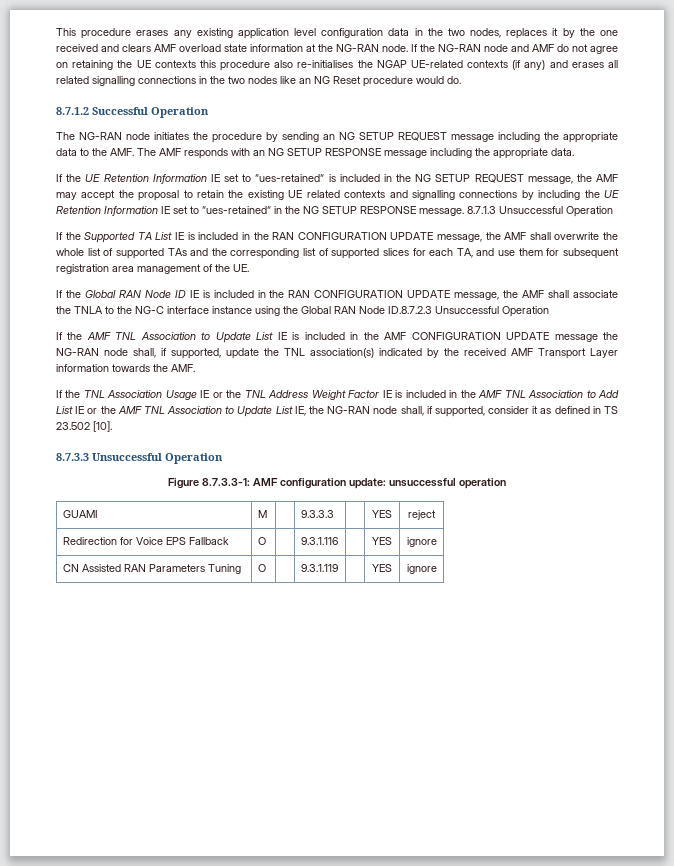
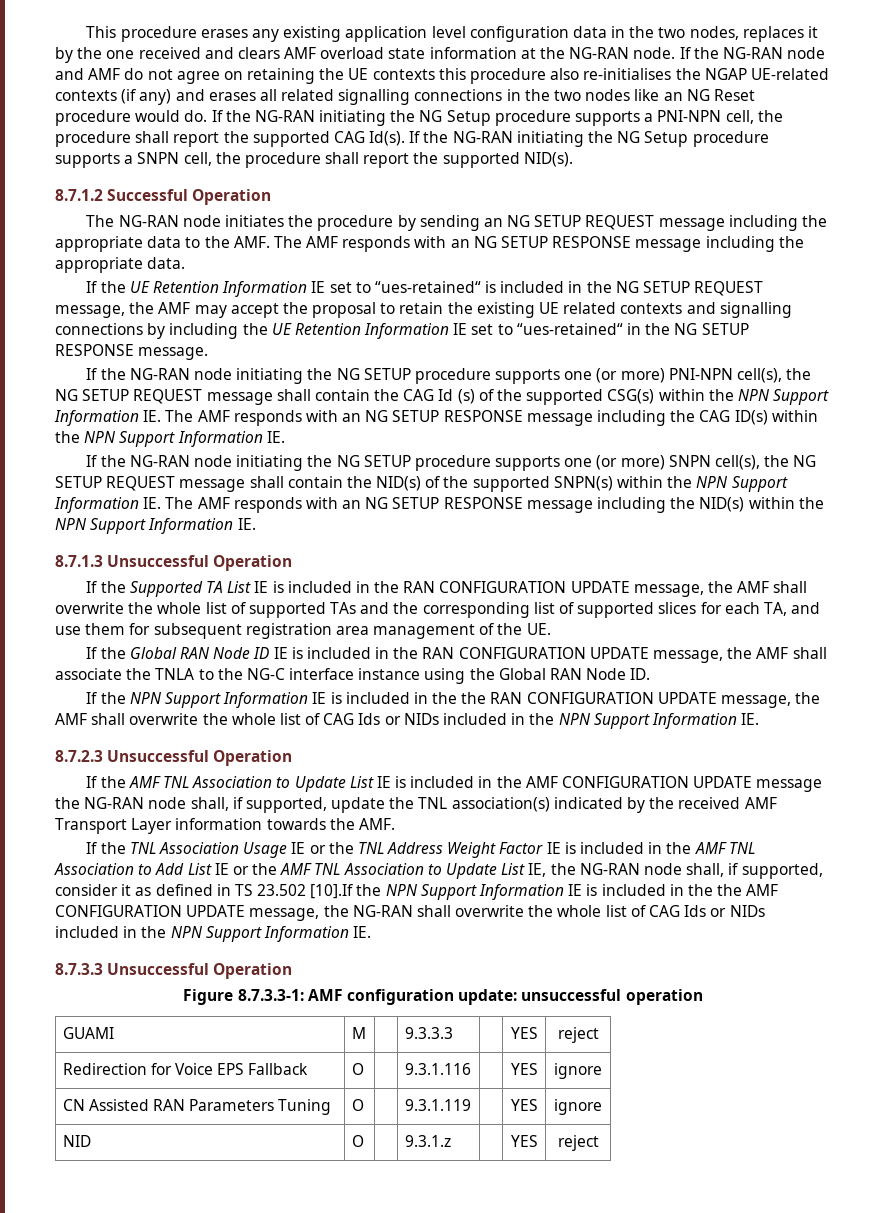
+ If the NG-RAN initiating the NG Setup procedure supports a PNI-NPN cell, the procedure shall report the supported CAG Id(s). If the NG-RAN initiating the NG Setup procedure supports a SNPN cell, the procedure shall report the supported NID(s).
- If the UE Retention Information IE set to “ues-retained“ is included in the NG SETUP REQUEST message, the AMF may accept the proposal to retain the existing UE related contexts and signalling connections by including the UE Retention Information IE set to “ues-retained“ in the NG SETUP RESPONSE message. 8.7.1.3 Unsuccessful Operation
+ If the UE Retention Information IE set to “ues-retained“ is included in the NG SETUP REQUEST message, the AMF may accept the proposal to retain the existing UE related contexts and signalling connections by including the UE Retention Information IE set to “ues-retained“ in the NG SETUP RESPONSE message.
+ If the NG-RAN node initiating the NG SETUP procedure supports one (or more) PNI-NPN cell(s), the NG SETUP REQUEST message shall contain the CAG Id (s) of the supported CSG(s) within the NPN Support Information IE. The AMF responds with an NG SETUP RESPONSE message including the CAG ID(s) within the NPN Support Information IE.
+ If the NG-RAN node initiating the NG SETUP procedure supports one (or more) SNPN cell(s), the NG SETUP REQUEST message shall contain the NID(s) of the supported SNPN(s) within the NPN Support Information IE. The AMF responds with an NG SETUP RESPONSE message including the NID(s) within the NPN Support Information IE.
+ 8.7.1.3 Unsuccessful Operation
- If the Global RAN Node ID IE is included in the RAN CONFIGURATION UPDATE message, the AMF shall associate the TNLA to the NG-C interface instance using the Global RAN Node ID.8.7.2.3 Unsuccessful Operation
+ If the Global RAN Node ID IE is included in the RAN CONFIGURATION UPDATE message, the AMF shall associate the TNLA to the NG-C interface instance using the Global RAN Node ID.
+ If the NPN Support Information IE is included in the the RAN CONFIGURATION UPDATE message, the AMF shall overwrite the whole list of CAG Ids or NIDs included in the NPN Support Information IE.
+ 8.7.2.3 Unsuccessful Operation
- If the TNL Association Usage IE or the TNL Address Weight Factor IE is included in the AMF TNL Association to Add List IE or the AMF TNL Association to Update List IE, the NG-RAN node shall, if supported, consider it as defined in TS 23.502 [10].
+ If the TNL Association Usage IE or the TNL Address Weight Factor IE is included in the AMF TNL Association to Add List IE or the AMF TNL Association to Update List IE, the NG-RAN node shall, if supported, consider it as defined in TS 23.502 [10].If the NPN Support Information IE is included in the the AMF CONFIGURATION UPDATE message, the NG-RAN shall overwrite the whole list of CAG Ids or NIDs included in the NPN Support Information IE.
+ NID | O | | 9.3.1.z | | YES | reject

